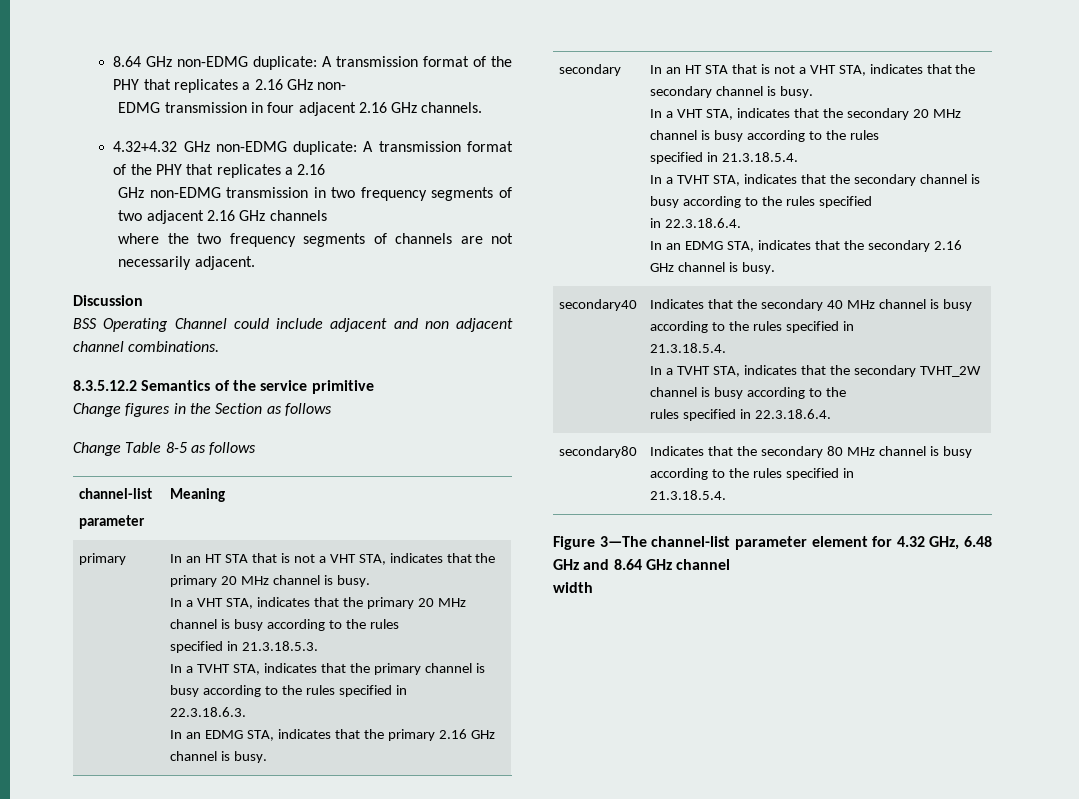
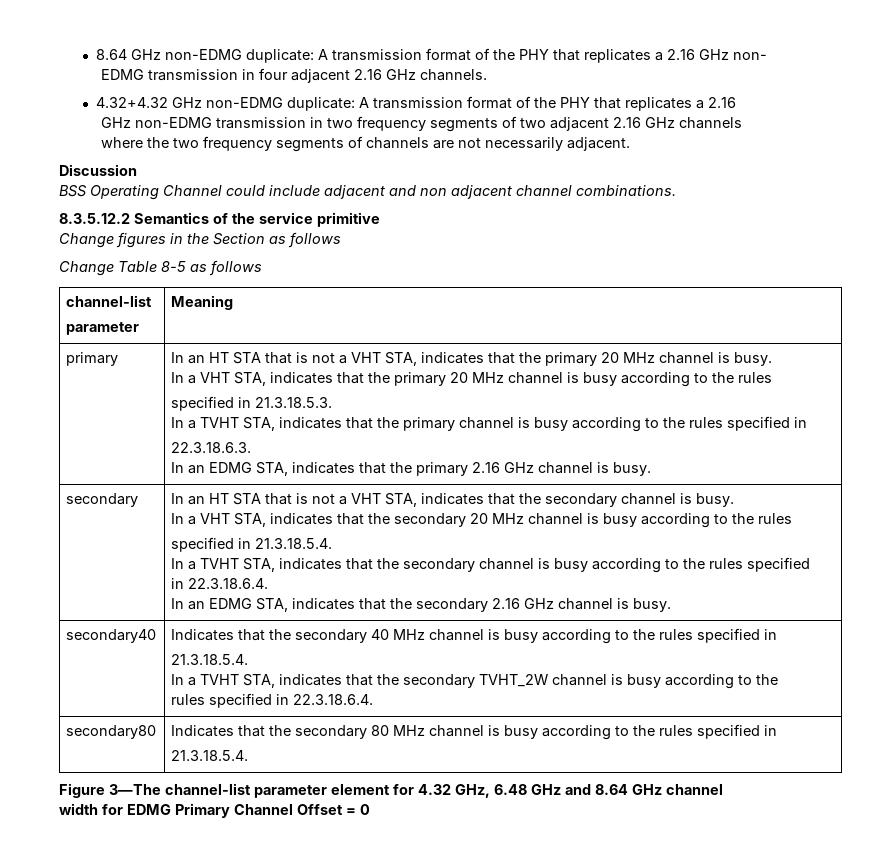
- width
+ width for EDMG Primary Channel Offset = 0

